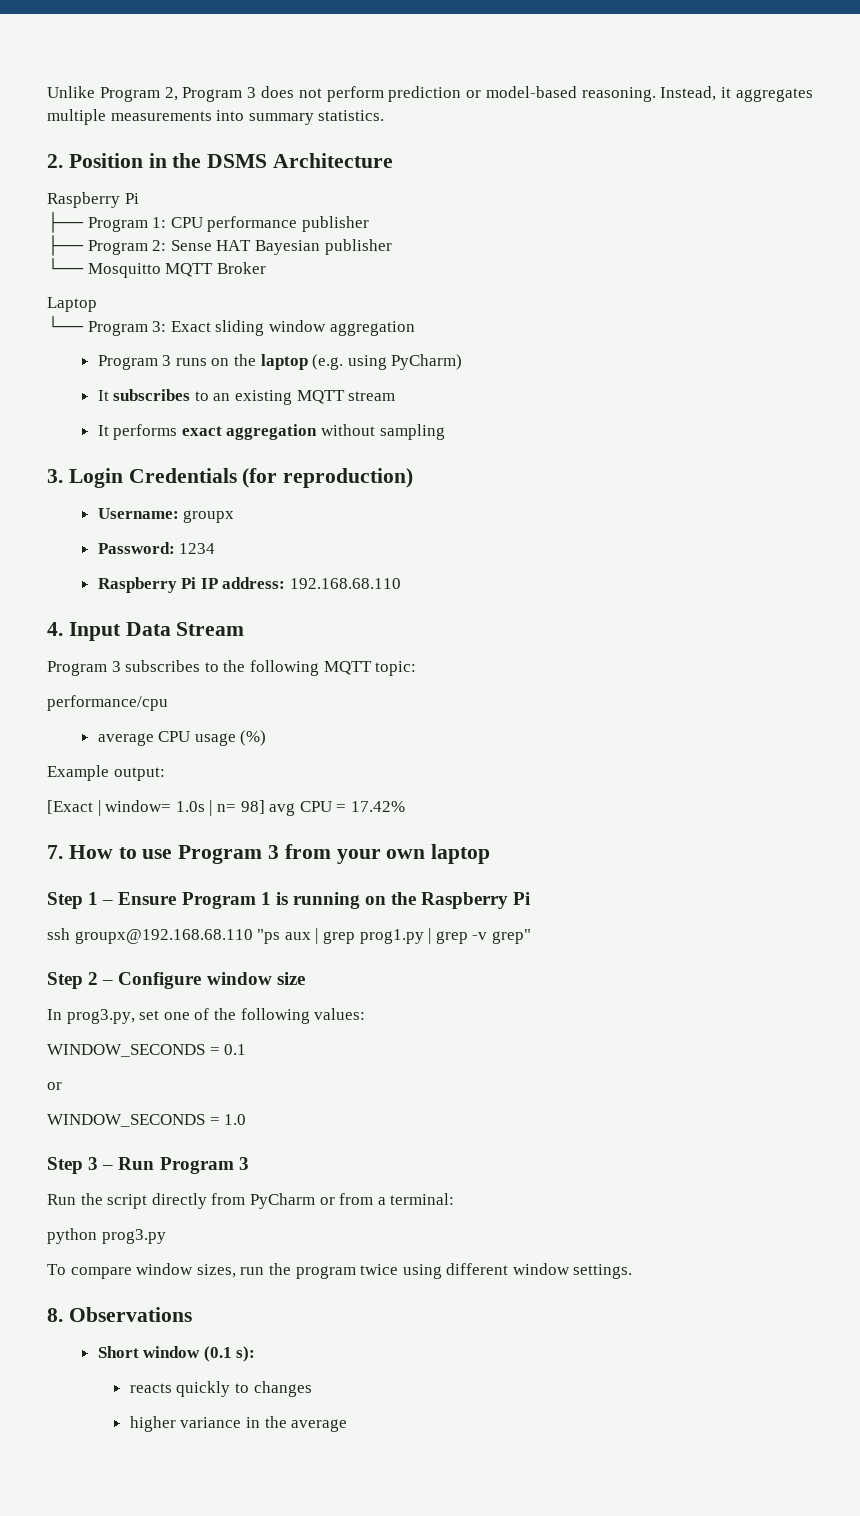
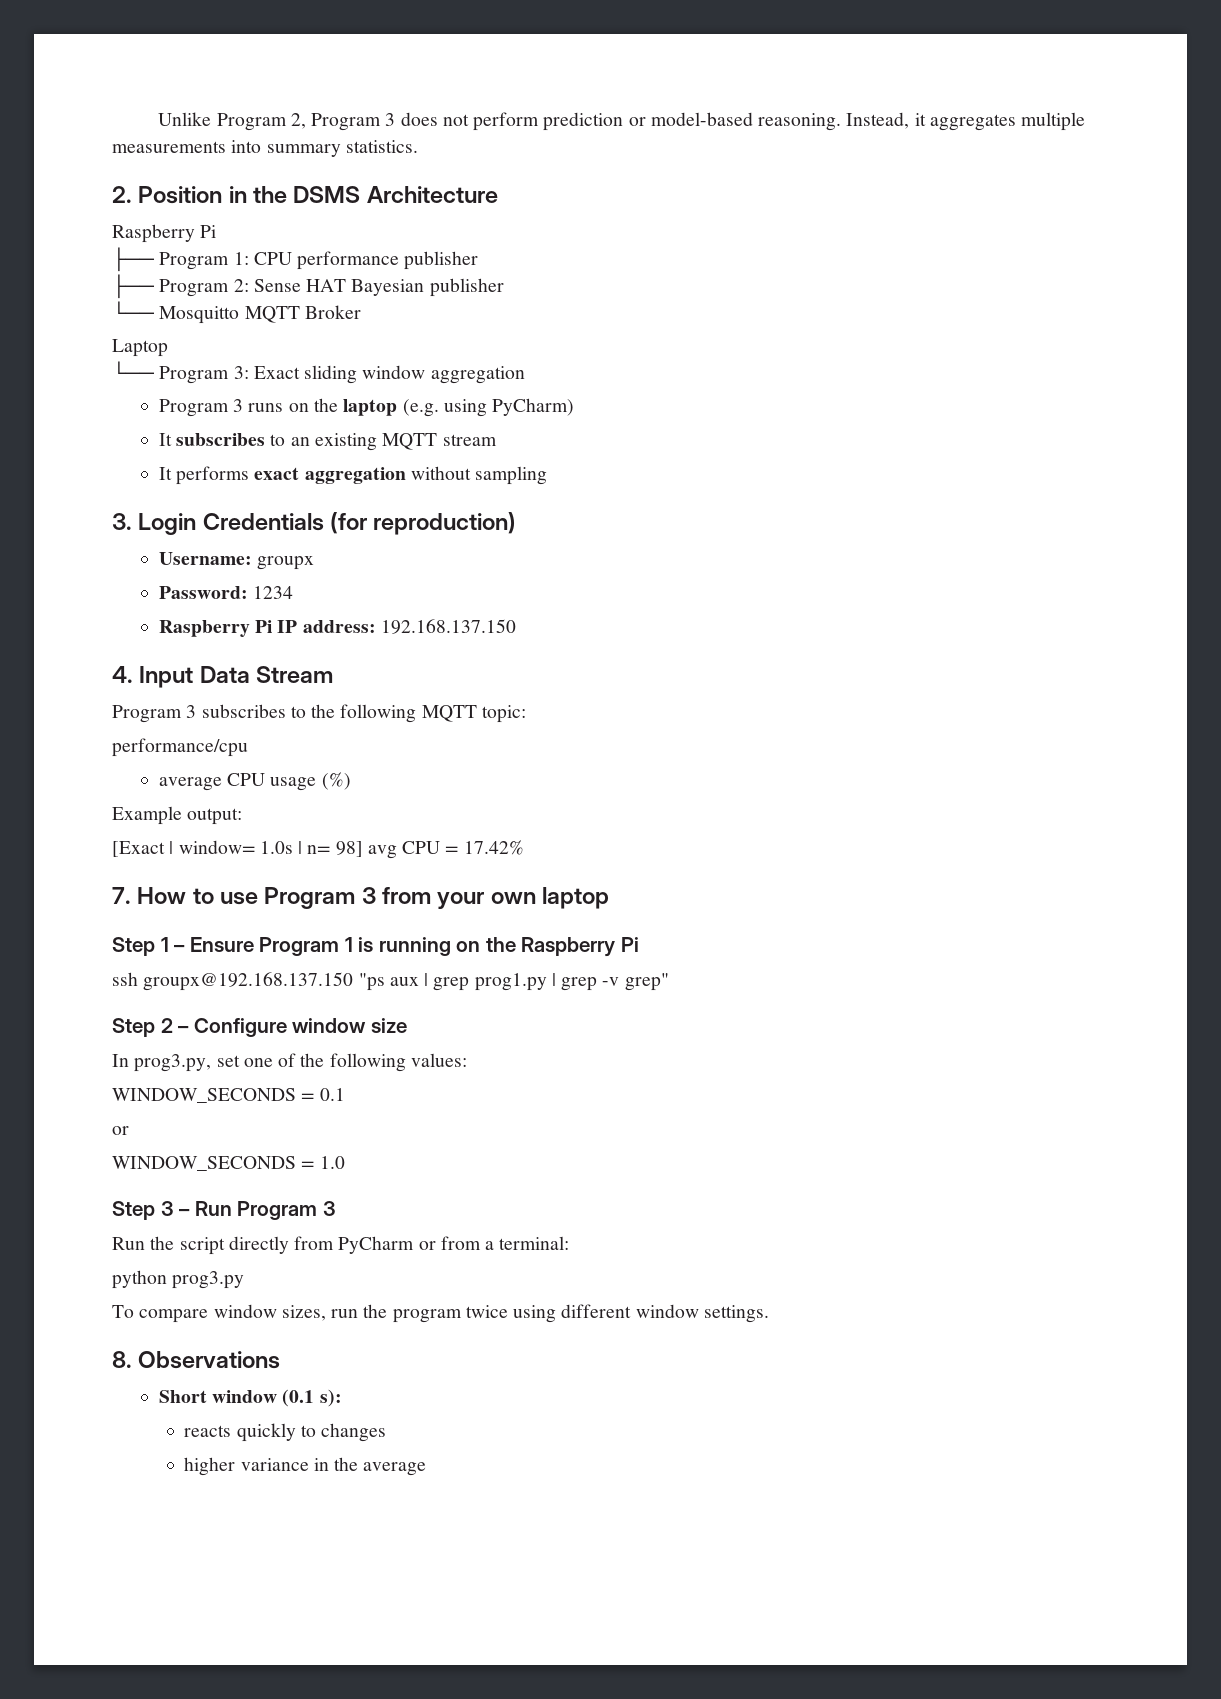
- Raspberry Pi IP address: 192.168.68.110
+ Raspberry Pi IP address: 192.168.137.150
- ssh groupx@192.168.68.110 "ps aux | grep prog1.py | grep -v grep"
+ ssh groupx@192.168.137.150 "ps aux | grep prog1.py | grep -v grep"

